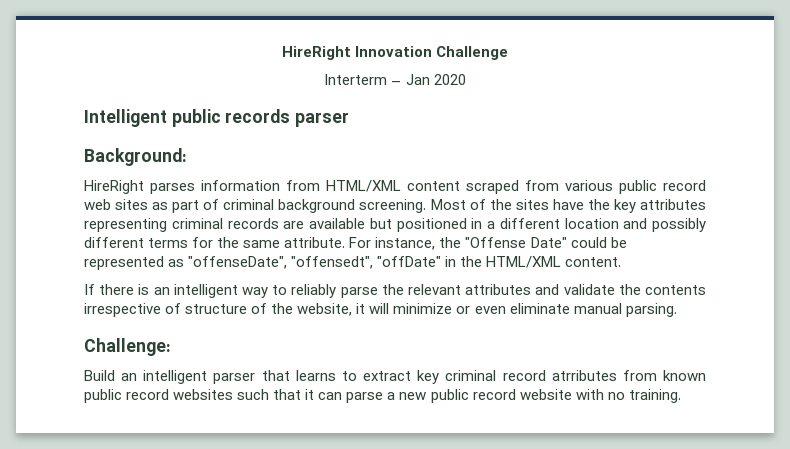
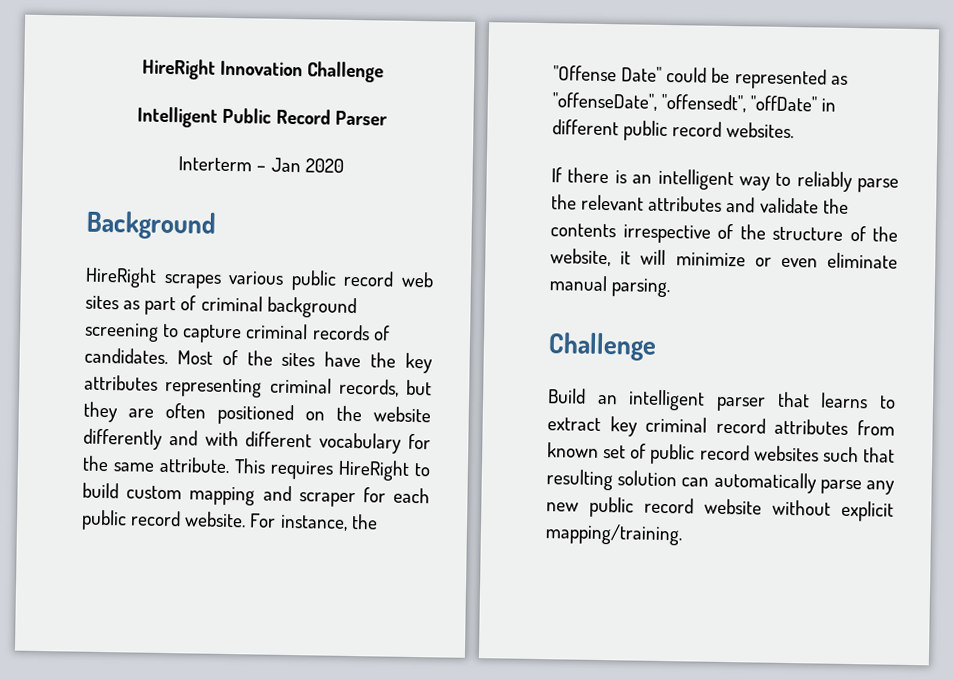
+ Intelligent Public Record Parser
- Intelligent public records parser
- Background:
- HireRight parses information from HTML/XML content scraped from various public record web sites as part of criminal background screening.
+ Background
+ HireRight scrapes various public record web sites as part of criminal background screening to capture criminal records of candidates.
- Most of the sites have the key attributes representing criminal records are available but positioned in a different location and possibly different terms for the same attribute.
+ Most of the sites have the key attributes representing criminal records, but they are often positioned on the website differently and with different vocabulary for the same attribute. This requires HireRight to build custom mapping and scraper for each public record website.
- For instance, the "Offense Date" could be represented as "offenseDate", "offensedt", "offDate" in the HTML/XML content.
+ For instance, the "Offense Date" could be represented as "offenseDate", "offensedt", "offDate" in different public record websites.
- If there is an intelligent way to reliably parse the relevant attributes and validate the contents irrespective of structure of the website, it will minimize or even eliminate manual parsing.
- Challenge:
+ If there is an intelligent way to reliably parse the relevant attributes and validate the contents irrespective of the structure of the website, it will minimize or even eliminate manual parsing.
+ Challenge
- Build an intelligent parser that learns to extract key criminal record atrributes from known public record websites such that it can parse a new public record website with no training.
+ Build an intelligent parser that learns to extract key criminal record attributes from known set of public record websites such that resulting solution can automatically parse any new public record website without explicit mapping/training.

